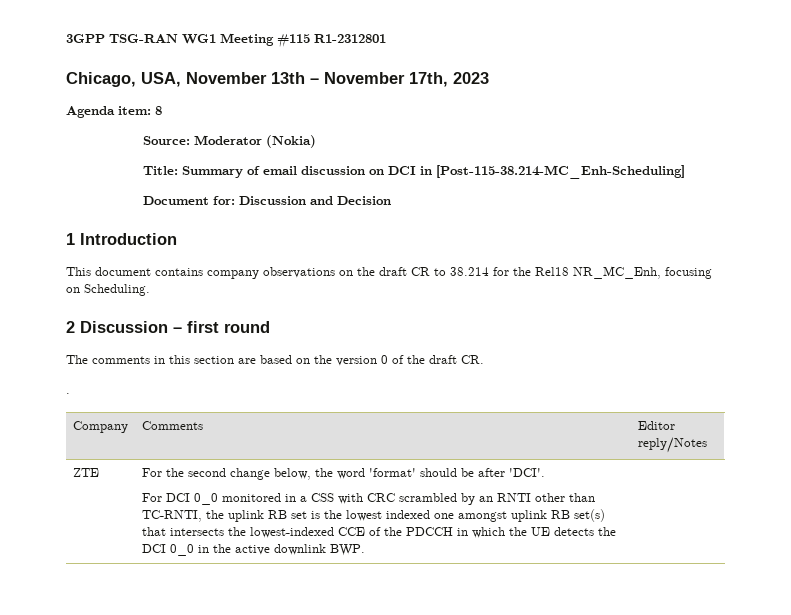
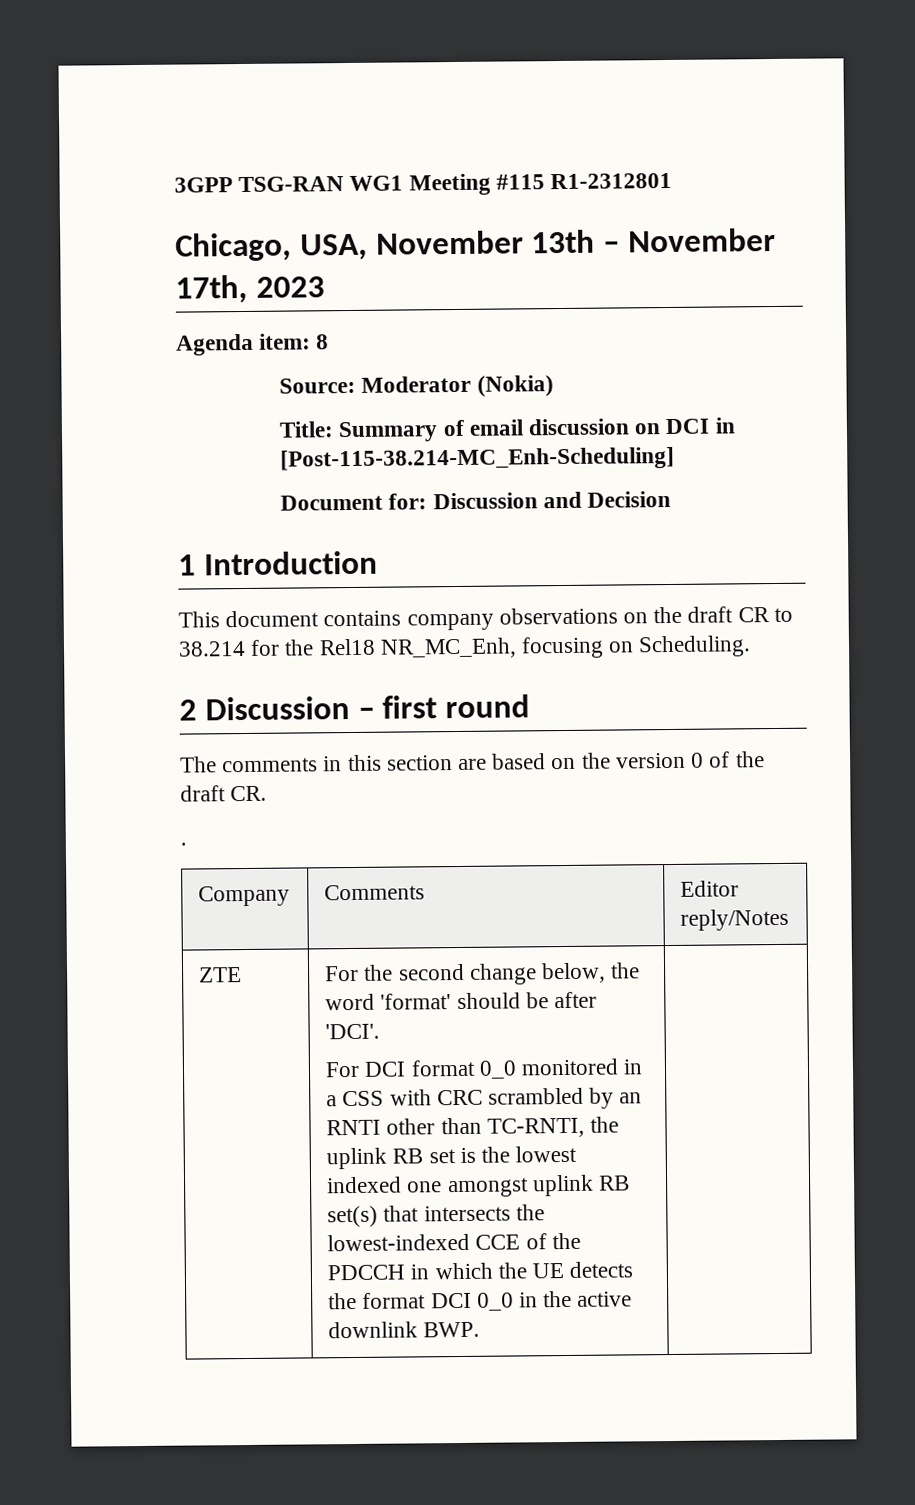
- For DCI 0_0 monitored in a CSS with CRC scrambled by an RNTI other than TC-RNTI, the uplink RB set is the lowest indexed one amongst uplink RB set(s) that intersects the lowest-indexed CCE of the PDCCH in which the UE detects the DCI 0_0 in the active downlink BWP.
+ For DCI format 0_0 monitored in a CSS with CRC scrambled by an RNTI other than TC-RNTI, the uplink RB set is the lowest indexed one amongst uplink RB set(s) that intersects the lowest-indexed CCE of the PDCCH in which the UE detects the format DCI 0_0 in the active downlink BWP.

